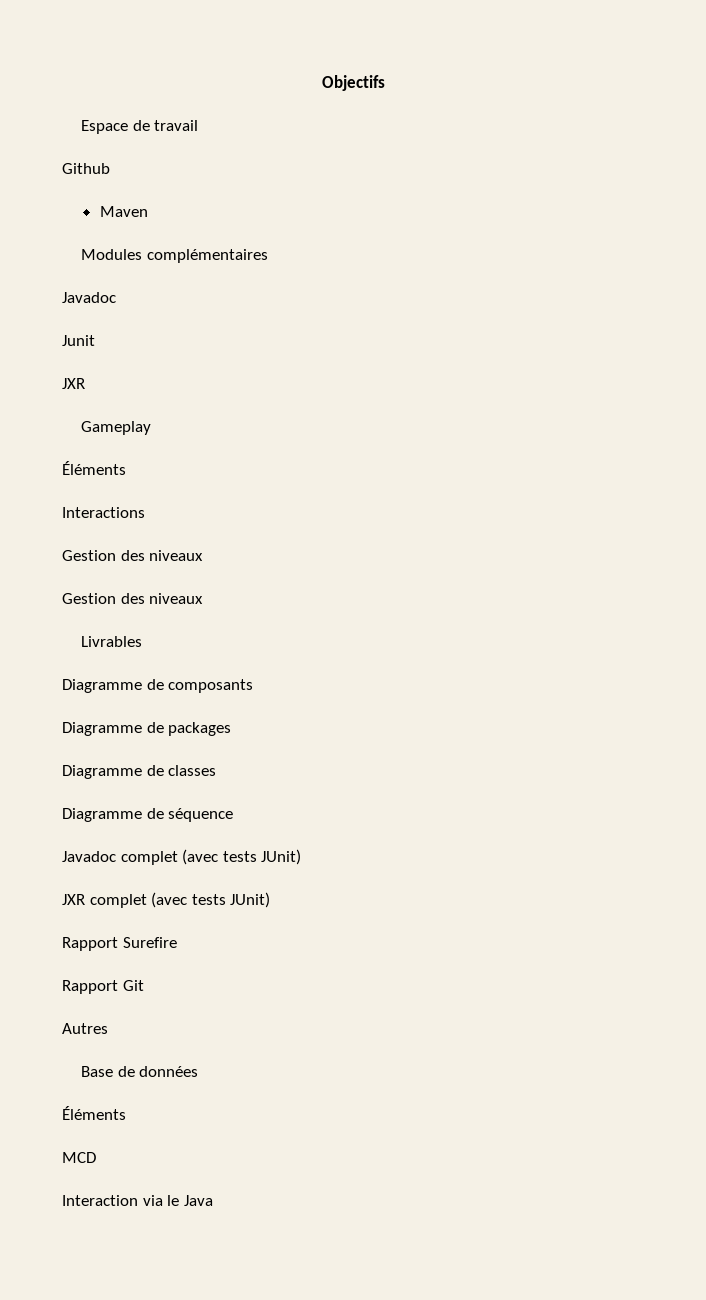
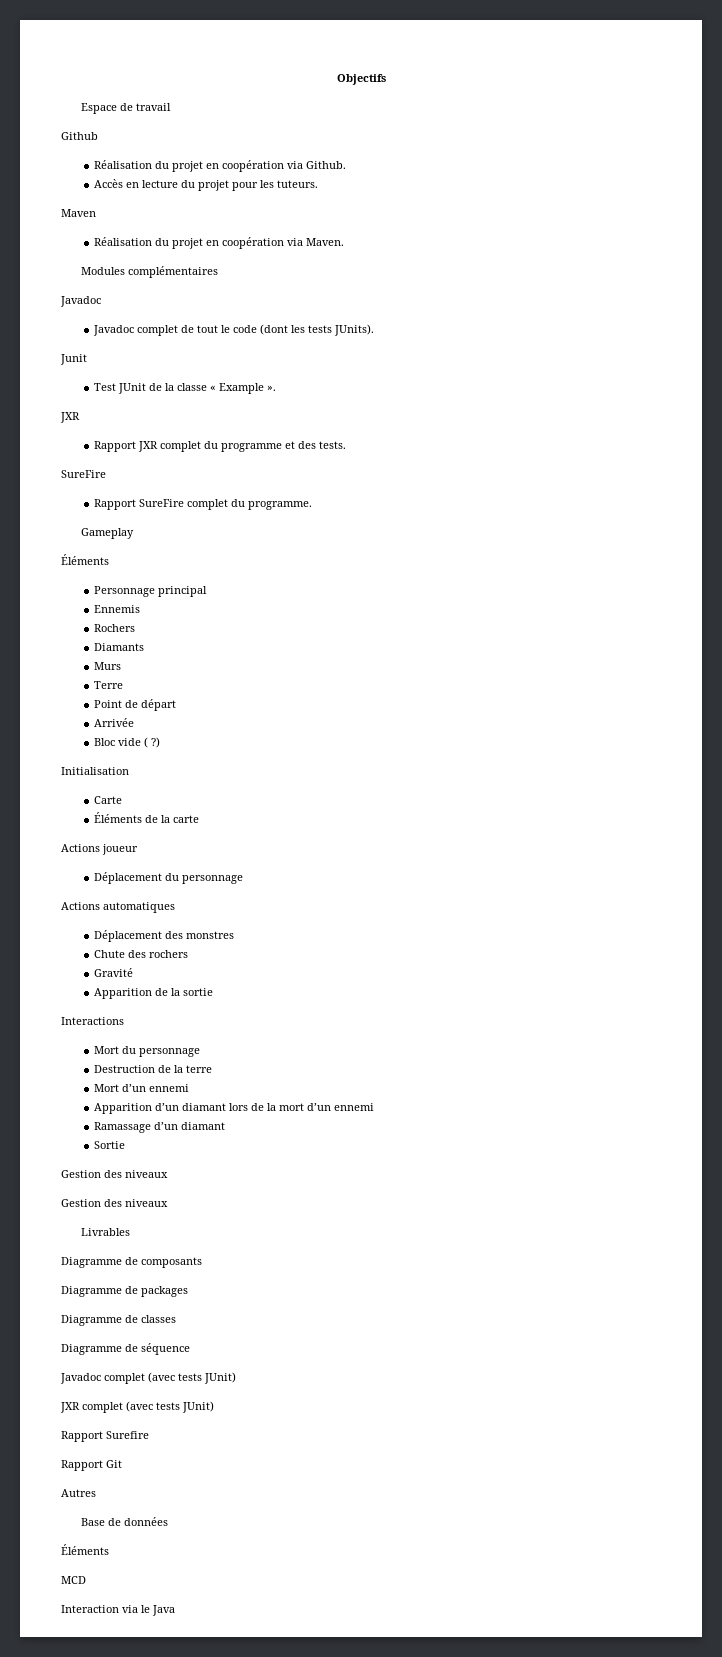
+ Réalisation du projet en coopération via Github.
+ Accès en lecture du projet pour les tuteurs.
  Maven
+ Réalisation du projet en coopération via Maven.
  Modules complémentaires
  Javadoc
+ Javadoc complet de tout le code (dont les tests JUnits).
  Junit
+ Test JUnit de la classe « Example ».
  JXR
+ Rapport JXR complet du programme et des tests.
+ SureFire
+ Rapport SureFire complet du programme.
  Gameplay
  Éléments
+ Personnage principal
+ Ennemis
+ Rochers
+ Diamants
+ Murs
+ Terre
+ Point de départ
+ Arrivée
+ Bloc vide ( ?)
+ Initialisation
+ Carte
+ Éléments de la carte
+ Actions joueur
+ Déplacement du personnage
+ Actions automatiques
+ Déplacement des monstres
+ Chute des rochers
+ Gravité
+ Apparition de la sortie
  Interactions
+ Mort du personnage
+ Destruction de la terre
+ Mort d’un ennemi
+ Apparition d’un diamant lors de la mort d’un ennemi
+ Ramassage d’un diamant
+ Sortie

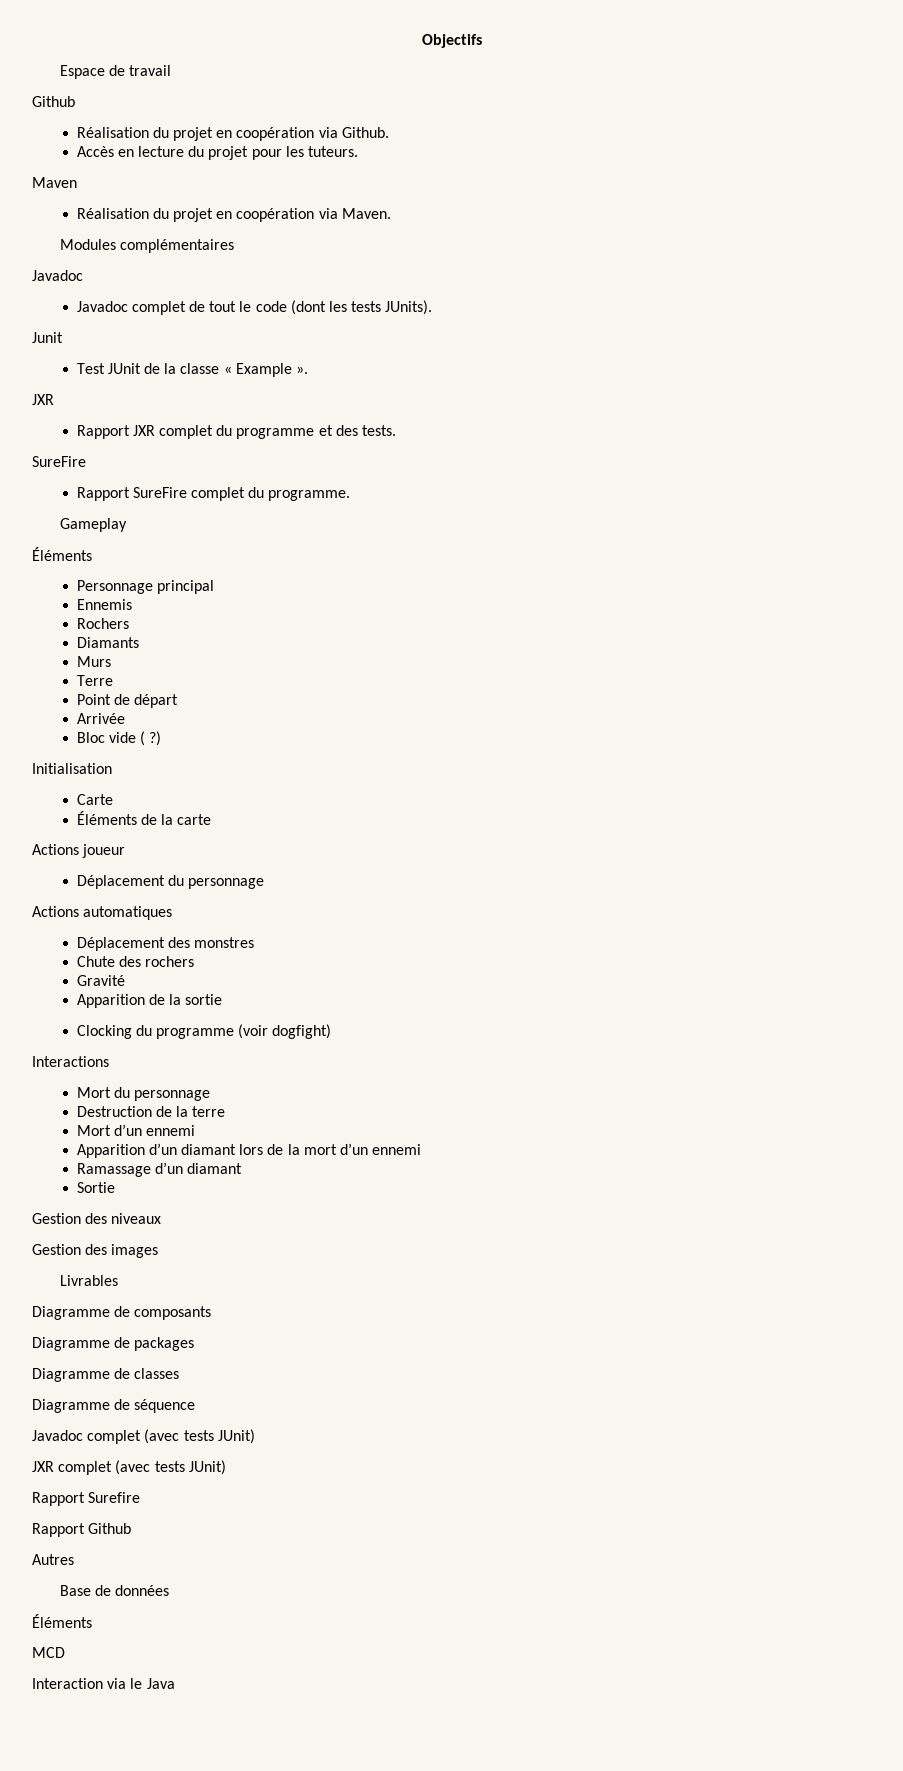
+ Clocking du programme (voir dogfight)
  Sortie
  Gestion des niveaux
- Gestion des niveaux
+ Gestion des images
- Rapport Git
+ Rapport Github

